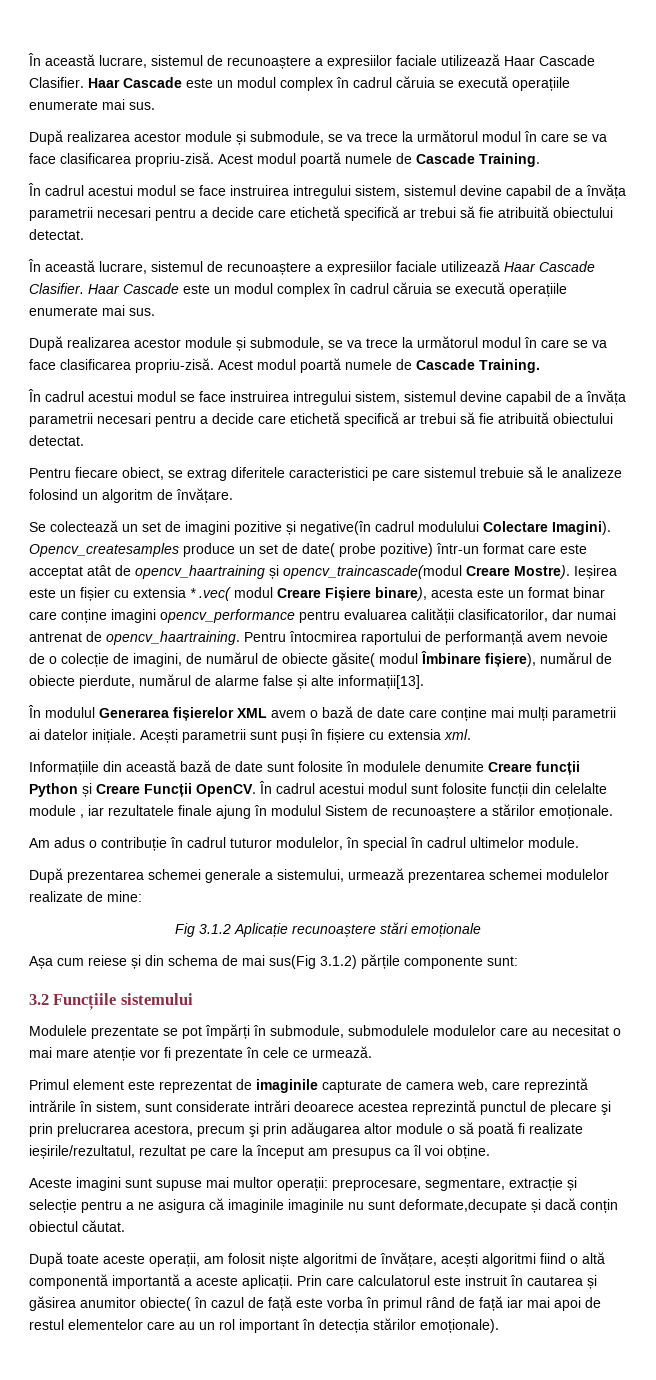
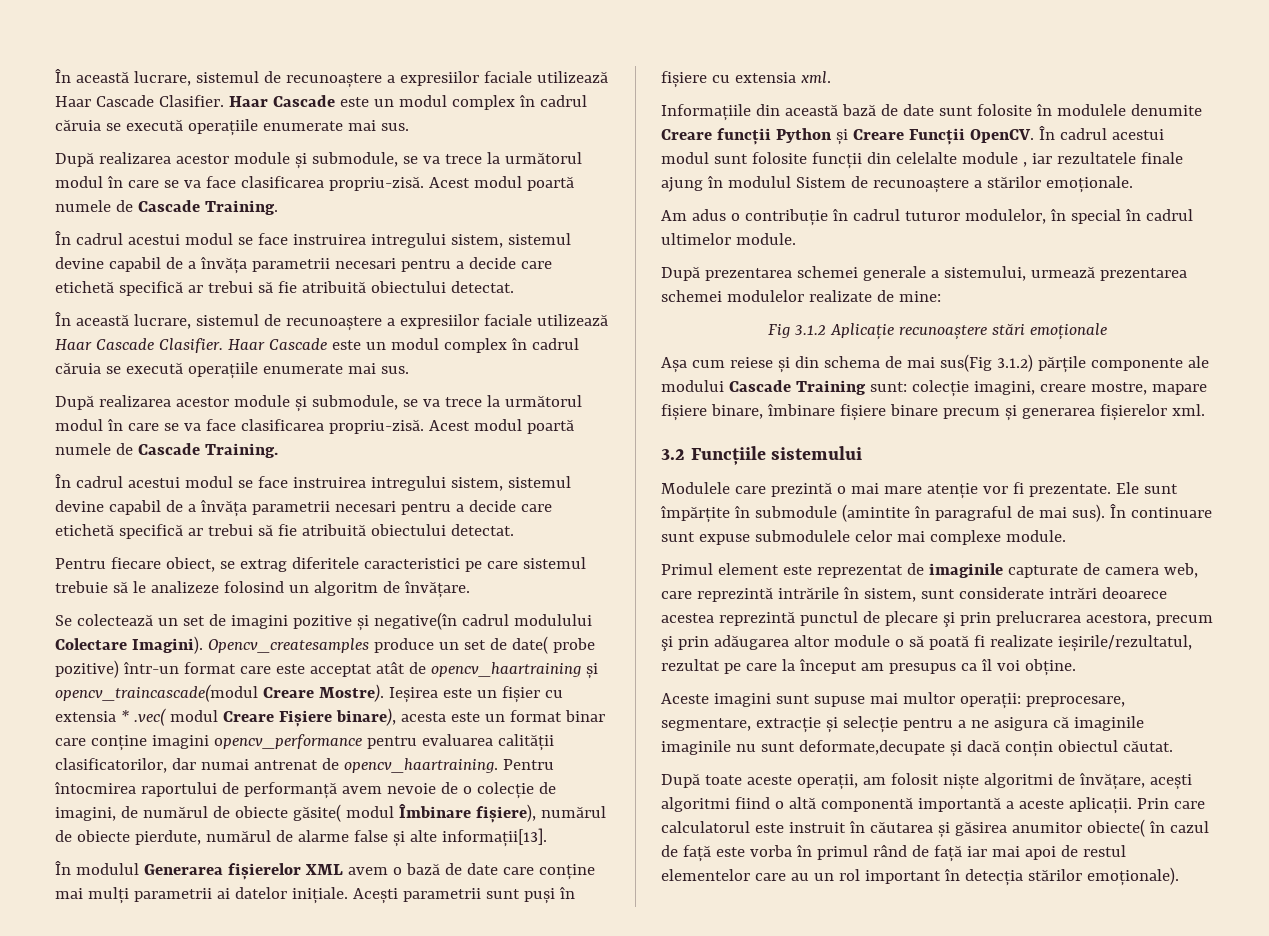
- Așa cum reiese și din schema de mai sus(Fig 3.1.2) părțile componente sunt:
+ Așa cum reiese și din schema de mai sus(Fig 3.1.2) părțile componente ale modului Cascade Training sunt: colecție imagini, creare mostre, mapare fișiere binare, îmbinare fișiere binare precum și generarea fișierelor xml.
  3.2 Funcțiile sistemului
- Modulele prezentate se pot împărți în submodule, submodulele modulelor care au necesitat o mai mare atenție vor fi prezentate în cele ce urmează.
+ Modulele care prezintă o mai mare atenție vor fi prezentate. Ele sunt împărțite în submodule (amintite în paragraful de mai sus). În continuare sunt expuse submodulele celor mai complexe module.
- Prin care calculatorul este instruit în cautarea și găsirea anumitor obiecte( în cazul de față este vorba în primul rând de față iar mai apoi de restul elementelor care au un rol important în detecția stărilor emoționale).
+ Prin care calculatorul este instruit în căutarea și găsirea anumitor obiecte( în cazul de față este vorba în primul rând de față iar mai apoi de restul elementelor care au un rol important în detecția stărilor emoționale).

